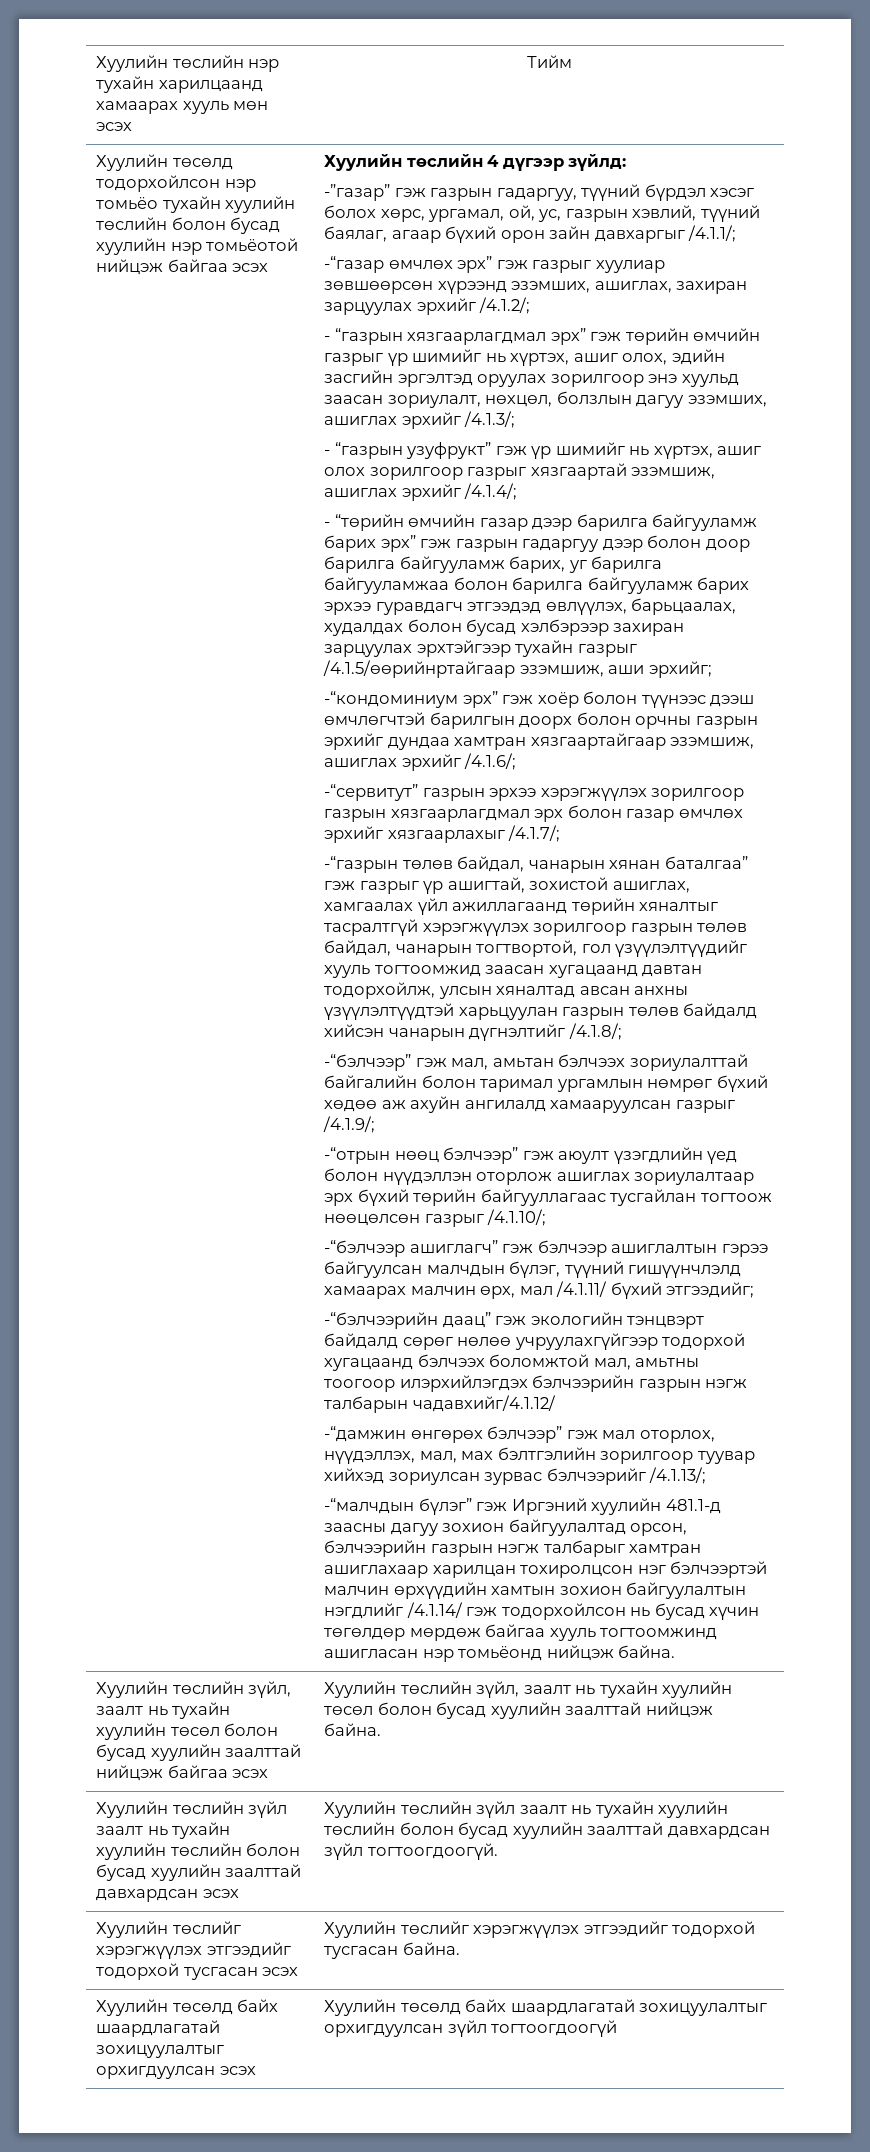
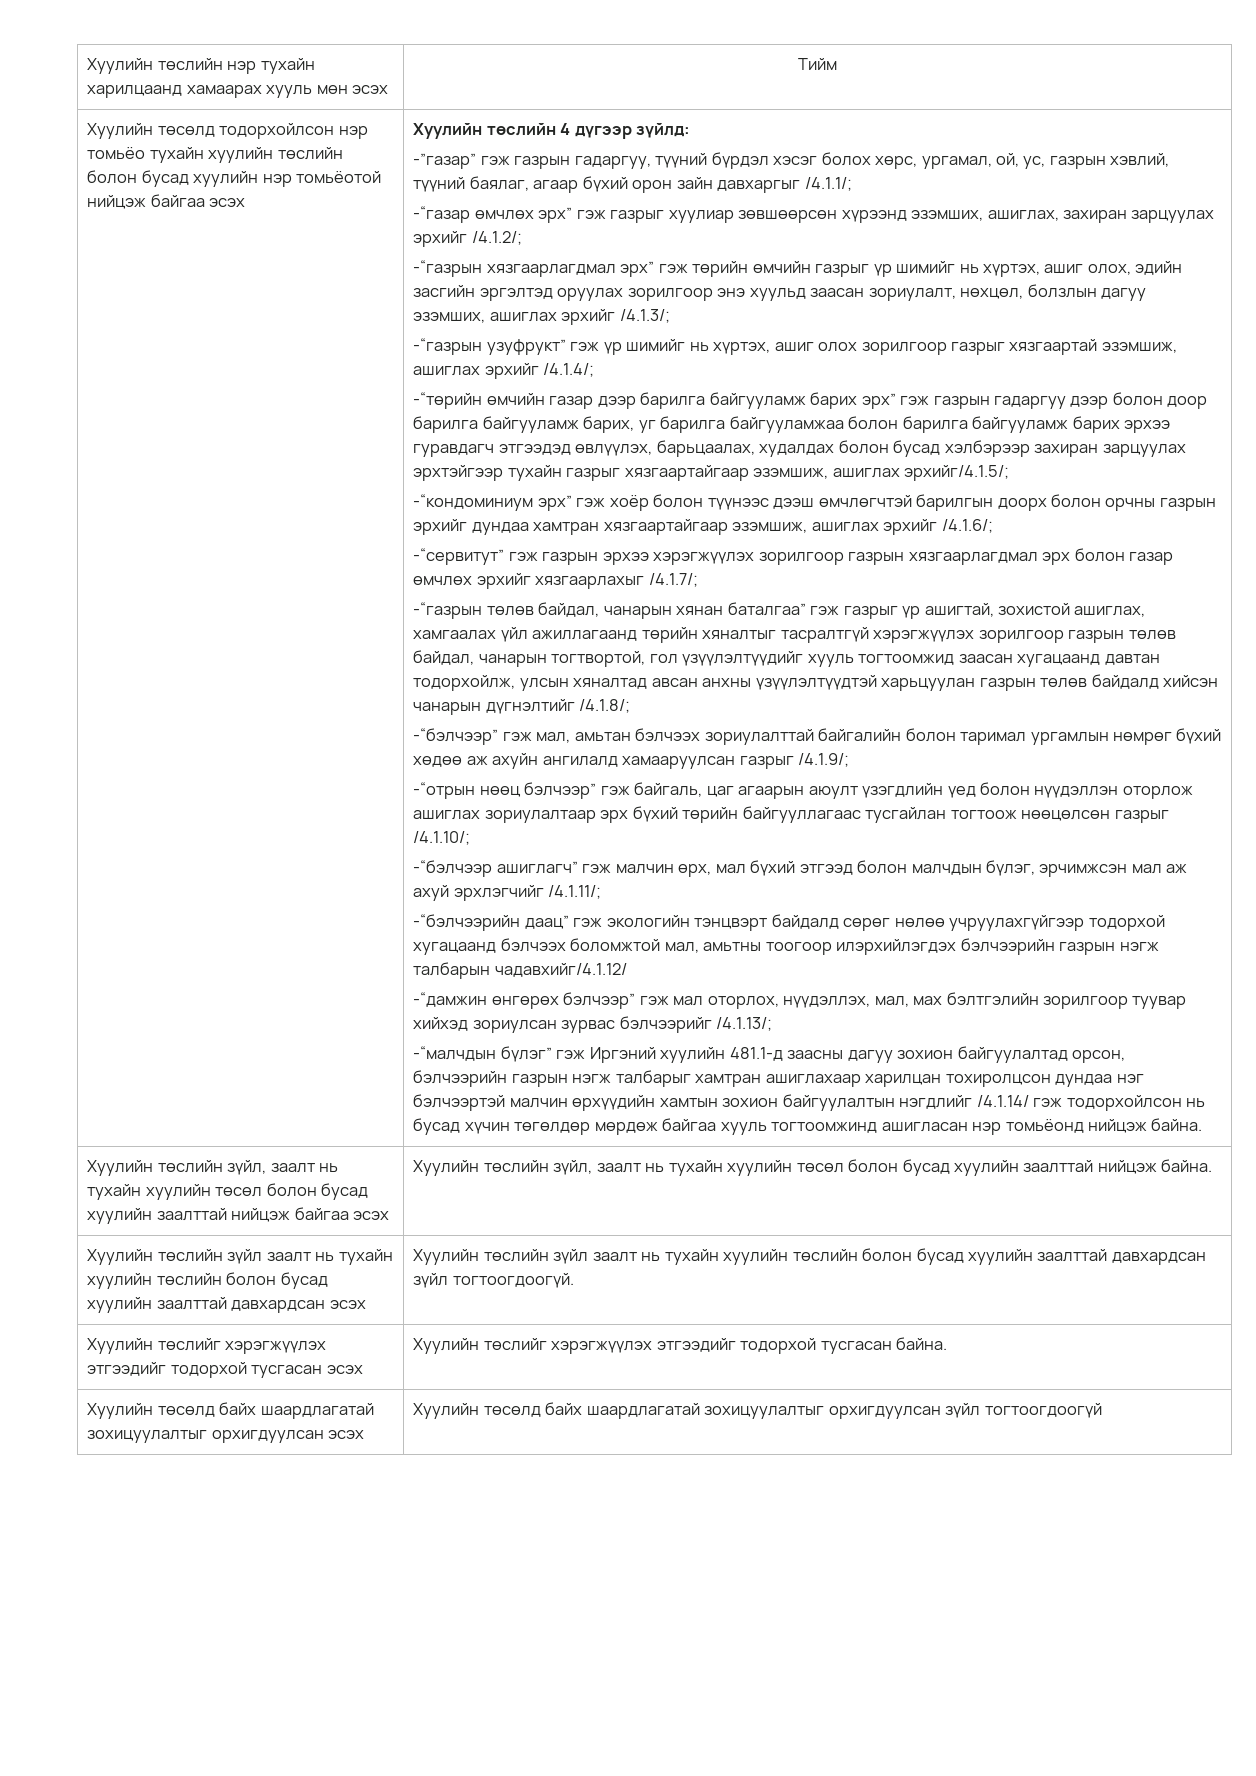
- - “газрын хязгаарлагдмал эрх” гэж төрийн өмчийн газрыг үр шимийг нь хүртэх, ашиг олох, эдийн засгийн эргэлтэд оруулах зорилгоор энэ хуульд заасан зориулалт, нөхцөл, болзлын дагуу эзэмших, ашиглах эрхийг /4.1.3/;
+ -“газрын хязгаарлагдмал эрх” гэж төрийн өмчийн газрыг үр шимийг нь хүртэх, ашиг олох, эдийн засгийн эргэлтэд оруулах зорилгоор энэ хуульд заасан зориулалт, нөхцөл, болзлын дагуу эзэмших, ашиглах эрхийг /4.1.3/;
- - “газрын узуфрукт” гэж үр шимийг нь хүртэх, ашиг олох зорилгоор газрыг хязгаартай эзэмшиж, ашиглах эрхийг /4.1.4/;
+ -“газрын узуфрукт” гэж үр шимийг нь хүртэх, ашиг олох зорилгоор газрыг хязгаартай эзэмшиж, ашиглах эрхийг /4.1.4/;
- - “төрийн өмчийн газар дээр барилга байгууламж барих эрх” гэж газрын гадаргуу дээр болон доор барилга байгууламж барих, уг барилга байгууламжаа болон барилга байгууламж барих эрхээ гуравдагч этгээдэд өвлүүлэх, барьцаалах, худалдах болон бусад хэлбэрээр захиран зарцуулах эрхтэйгээр тухайн газрыг /4.1.5/өөрийнртайгаар эзэмшиж, аши эрхийг;
+ -“төрийн өмчийн газар дээр барилга байгууламж барих эрх” гэж газрын гадаргуу дээр болон доор барилга байгууламж барих, уг барилга байгууламжаа болон барилга байгууламж барих эрхээ гуравдагч этгээдэд өвлүүлэх, барьцаалах, худалдах болон бусад хэлбэрээр захиран зарцуулах эрхтэйгээр тухайн газрыг хязгаартайгаар эзэмшиж, ашиглах эрхийг/4.1.5/;
- -“сервитут” газрын эрхээ хэрэгжүүлэх зорилгоор газрын хязгаарлагдмал эрх болон газар өмчлөх эрхийг хязгаарлахыг /4.1.7/;
+ -“сервитут” гэж газрын эрхээ хэрэгжүүлэх зорилгоор газрын хязгаарлагдмал эрх болон газар өмчлөх эрхийг хязгаарлахыг /4.1.7/;
- -“отрын нөөц бэлчээр” гэж аюулт үзэгдлийн үед болон нүүдэллэн оторлож ашиглах зориулалтаар эрх бүхий төрийн байгууллагаас тусгайлан тогтоож нөөцөлсөн газрыг /4.1.10/;
+ -“отрын нөөц бэлчээр” гэж байгаль, цаг агаарын аюулт үзэгдлийн үед болон нүүдэллэн оторлож ашиглах зориулалтаар эрх бүхий төрийн байгууллагаас тусгайлан тогтоож нөөцөлсөн газрыг /4.1.10/;
- -“бэлчээр ашиглагч” гэж бэлчээр ашиглалтын гэрээ байгуулсан малчдын бүлэг, түүний гишүүнчлэлд хамаарах малчин өрх, мал /4.1.11/ бүхий этгээдийг;
+ -“бэлчээр ашиглагч” гэж малчин өрх, мал бүхий этгээд болон малчдын бүлэг, эрчимжсэн мал аж ахуй эрхлэгчийг /4.1.11/;
- -“малчдын бүлэг” гэж Иргэний хуулийн 481.1-д заасны дагуу зохион байгуулалтад орсон, бэлчээрийн газрын нэгж талбарыг хамтран ашиглахаар харилцан тохиролцсон нэг бэлчээртэй малчин өрхүүдийн хамтын зохион байгуулалтын нэгдлийг /4.1.14/ гэж тодорхойлсон нь бусад хүчин төгөлдөр мөрдөж байгаа хууль тогтоомжинд ашигласан нэр томьёонд нийцэж байна.
+ -“малчдын бүлэг” гэж Иргэний хуулийн 481.1-д заасны дагуу зохион байгуулалтад орсон, бэлчээрийн газрын нэгж талбарыг хамтран ашиглахаар харилцан тохиролцсон дундаа нэг бэлчээртэй малчин өрхүүдийн хамтын зохион байгуулалтын нэгдлийг /4.1.14/ гэж тодорхойлсон нь бусад хүчин төгөлдөр мөрдөж байгаа хууль тогтоомжинд ашигласан нэр томьёонд нийцэж байна.

